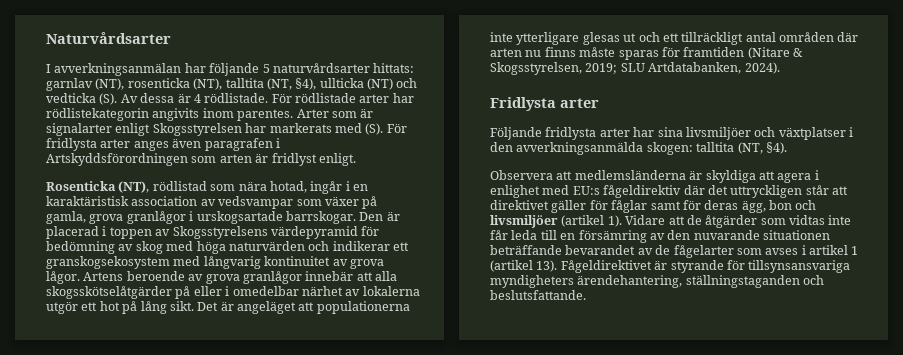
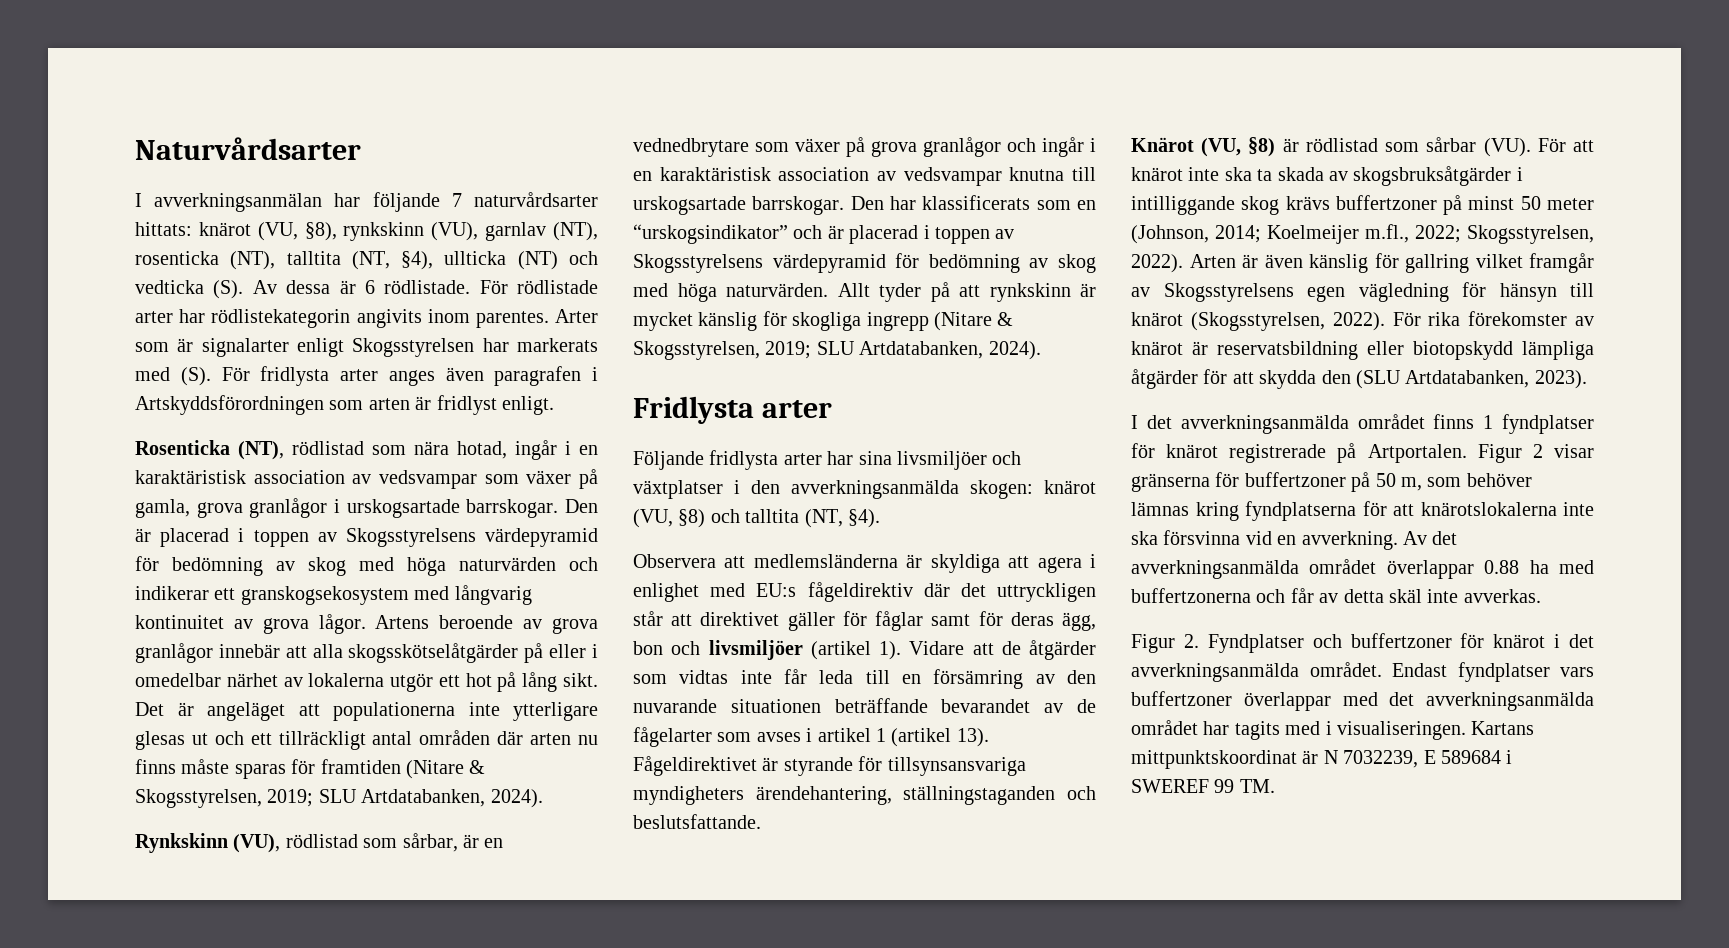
- I avverkningsanmälan har följande 5 naturvårdsarter hittats: garnlav (NT), rosenticka (NT), talltita (NT, §4), ullticka (NT) och vedticka (S). Av dessa är 4 rödlistade.
+ I avverkningsanmälan har följande 7 naturvårdsarter hittats: knärot (VU, §8), rynkskinn (VU), garnlav (NT), rosenticka (NT), talltita (NT, §4), ullticka (NT) och vedticka (S). Av dessa är 6 rödlistade.
+ Rynkskinn (VU), rödlistad som sårbar, är en vednedbrytare som växer på grova granlågor och ingår i en karaktäristisk association av vedsvampar knutna till urskogsartade barrskogar. Den har klassificerats som en “urskogsindikator” och är placerad i toppen av Skogsstyrelsens värdepyramid för bedömning av skog med höga naturvärden. Allt tyder på att rynkskinn är mycket känslig för skogliga ingrepp (Nitare & Skogsstyrelsen, 2019; SLU Artdatabanken, 2024).
- Följande fridlysta arter har sina livsmiljöer och växtplatser i den avverkningsanmälda skogen: talltita (NT, §4).
+ Följande fridlysta arter har sina livsmiljöer och växtplatser i den avverkningsanmälda skogen: knärot (VU, §8) och talltita (NT, §4).
+ Knärot (VU, §8) är rödlistad som sårbar (VU). För att knärot inte ska ta skada av skogsbruksåtgärder i intilliggande skog krävs buffertzoner på minst 50 meter (Johnson, 2014; Koelmeijer m.fl., 2022; Skogsstyrelsen, 2022). Arten är även känslig för gallring vilket framgår av Skogsstyrelsens egen vägledning för hänsyn till knärot (Skogsstyrelsen, 2022). För rika förekomster av knärot är reservatsbildning eller biotopskydd lämpliga åtgärder för att skydda den (SLU Artdatabanken, 2023).
+ I det avverkningsanmälda området finns 1 fyndplatser för knärot registrerade på Artportalen. Figur 2 visar gränserna för buffertzoner på 50 m, som behöver lämnas kring fyndplatserna för att knärotslokalerna inte ska försvinna vid en avverkning. Av det avverkningsanmälda området överlappar 0.88 ha med buffertzonerna och får av detta skäl inte avverkas.
+ Figur 2. Fyndplatser och buffertzoner för knärot i det avverkningsanmälda området. Endast fyndplatser vars buffertzoner överlappar med det avverkningsanmälda området har tagits med i visualiseringen. Kartans mittpunktskoordinat är N 7032239, E 589684 i SWEREF 99 TM.

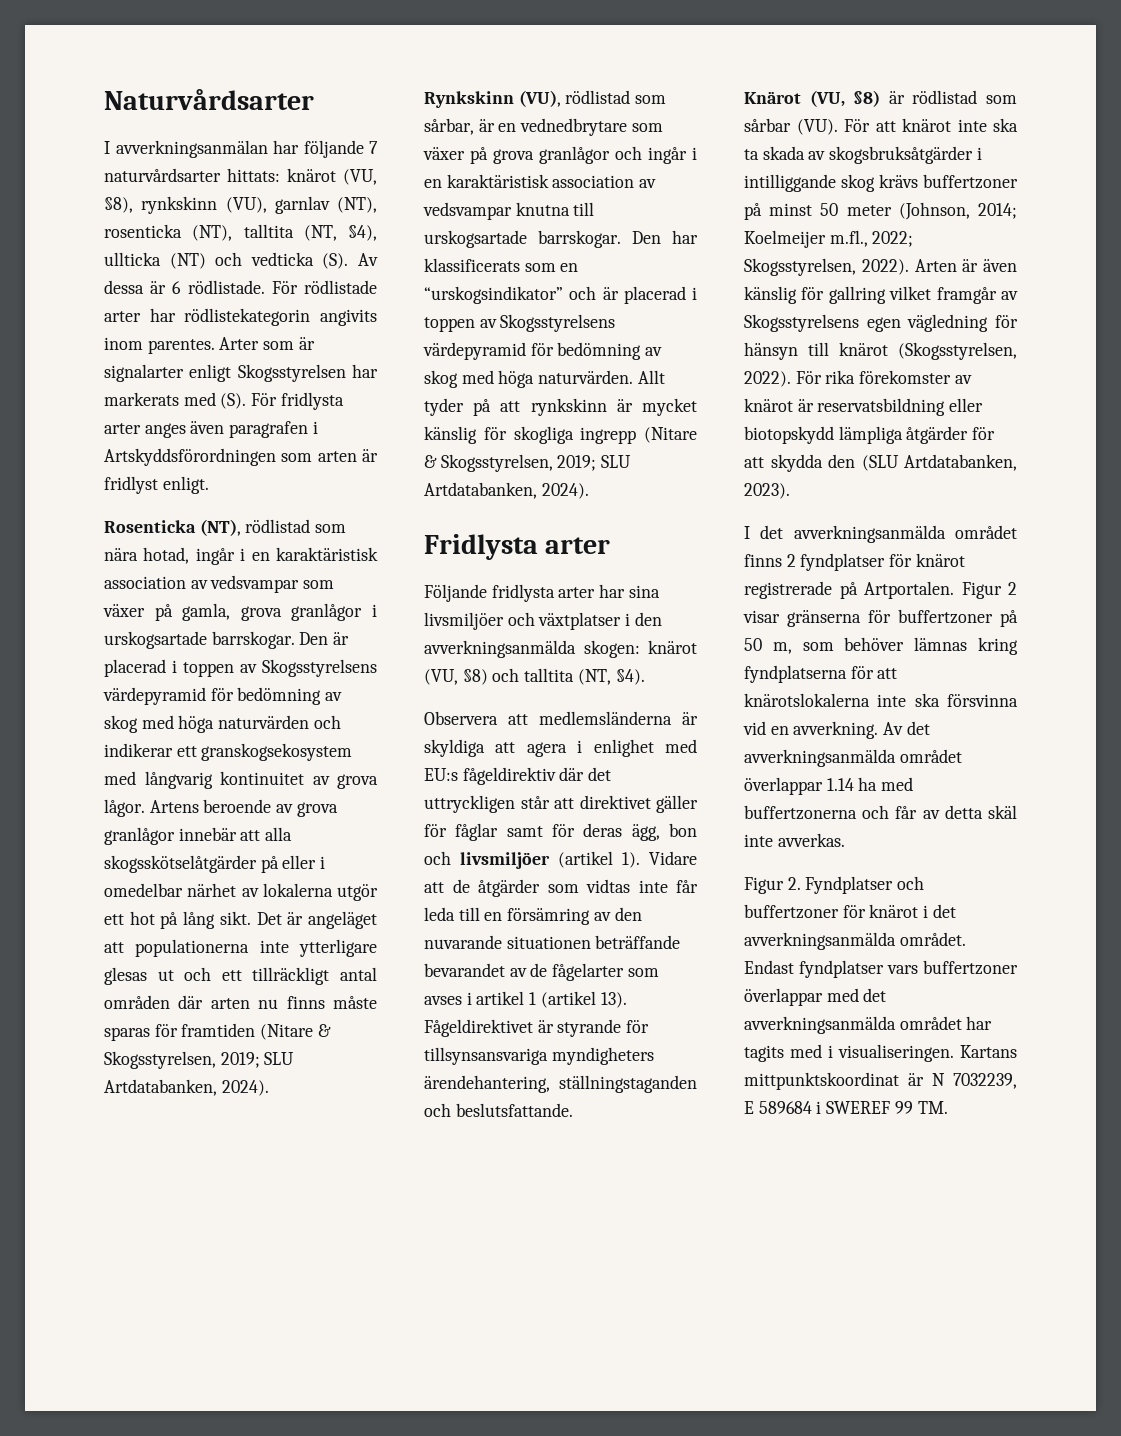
- I det avverkningsanmälda området finns 1 fyndplatser för knärot registrerade på Artportalen.
+ I det avverkningsanmälda området finns 2 fyndplatser för knärot registrerade på Artportalen.
- Av det avverkningsanmälda området överlappar 0.88 ha med buffertzonerna och får av detta skäl inte avverkas.
+ Av det avverkningsanmälda området överlappar 1.14 ha med buffertzonerna och får av detta skäl inte avverkas.

